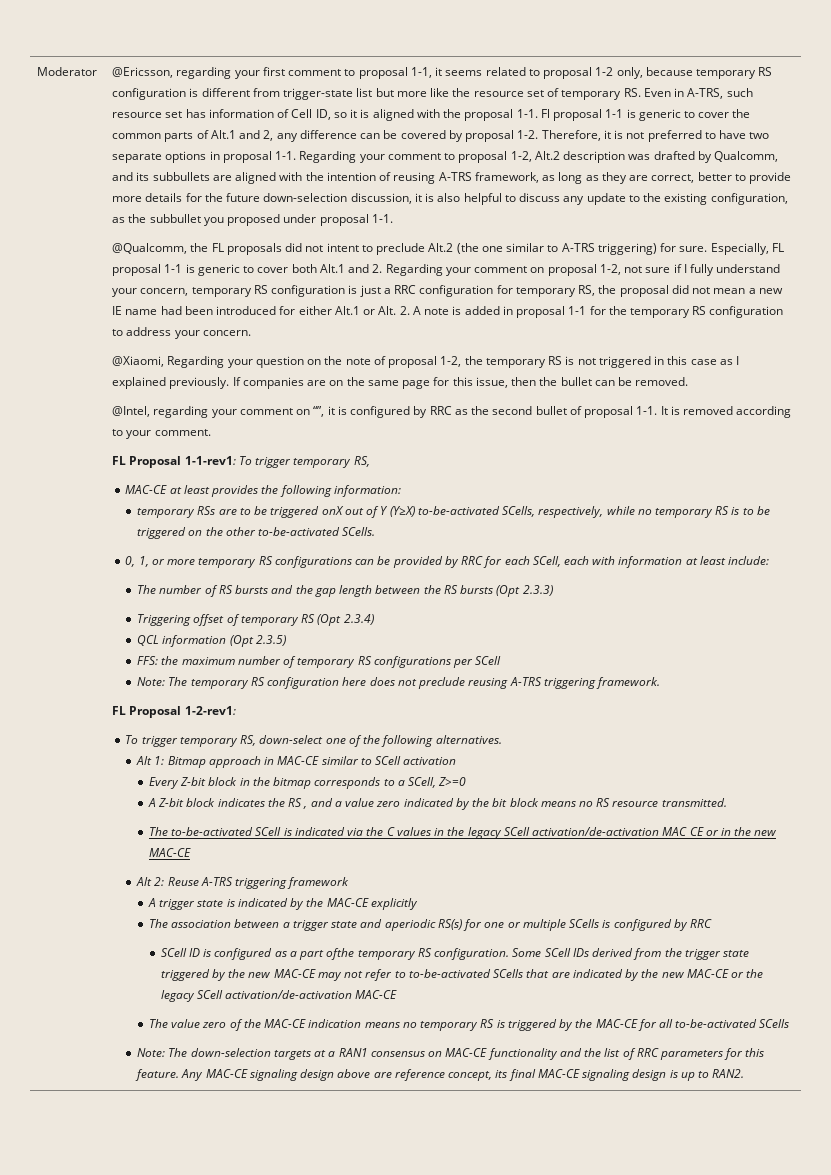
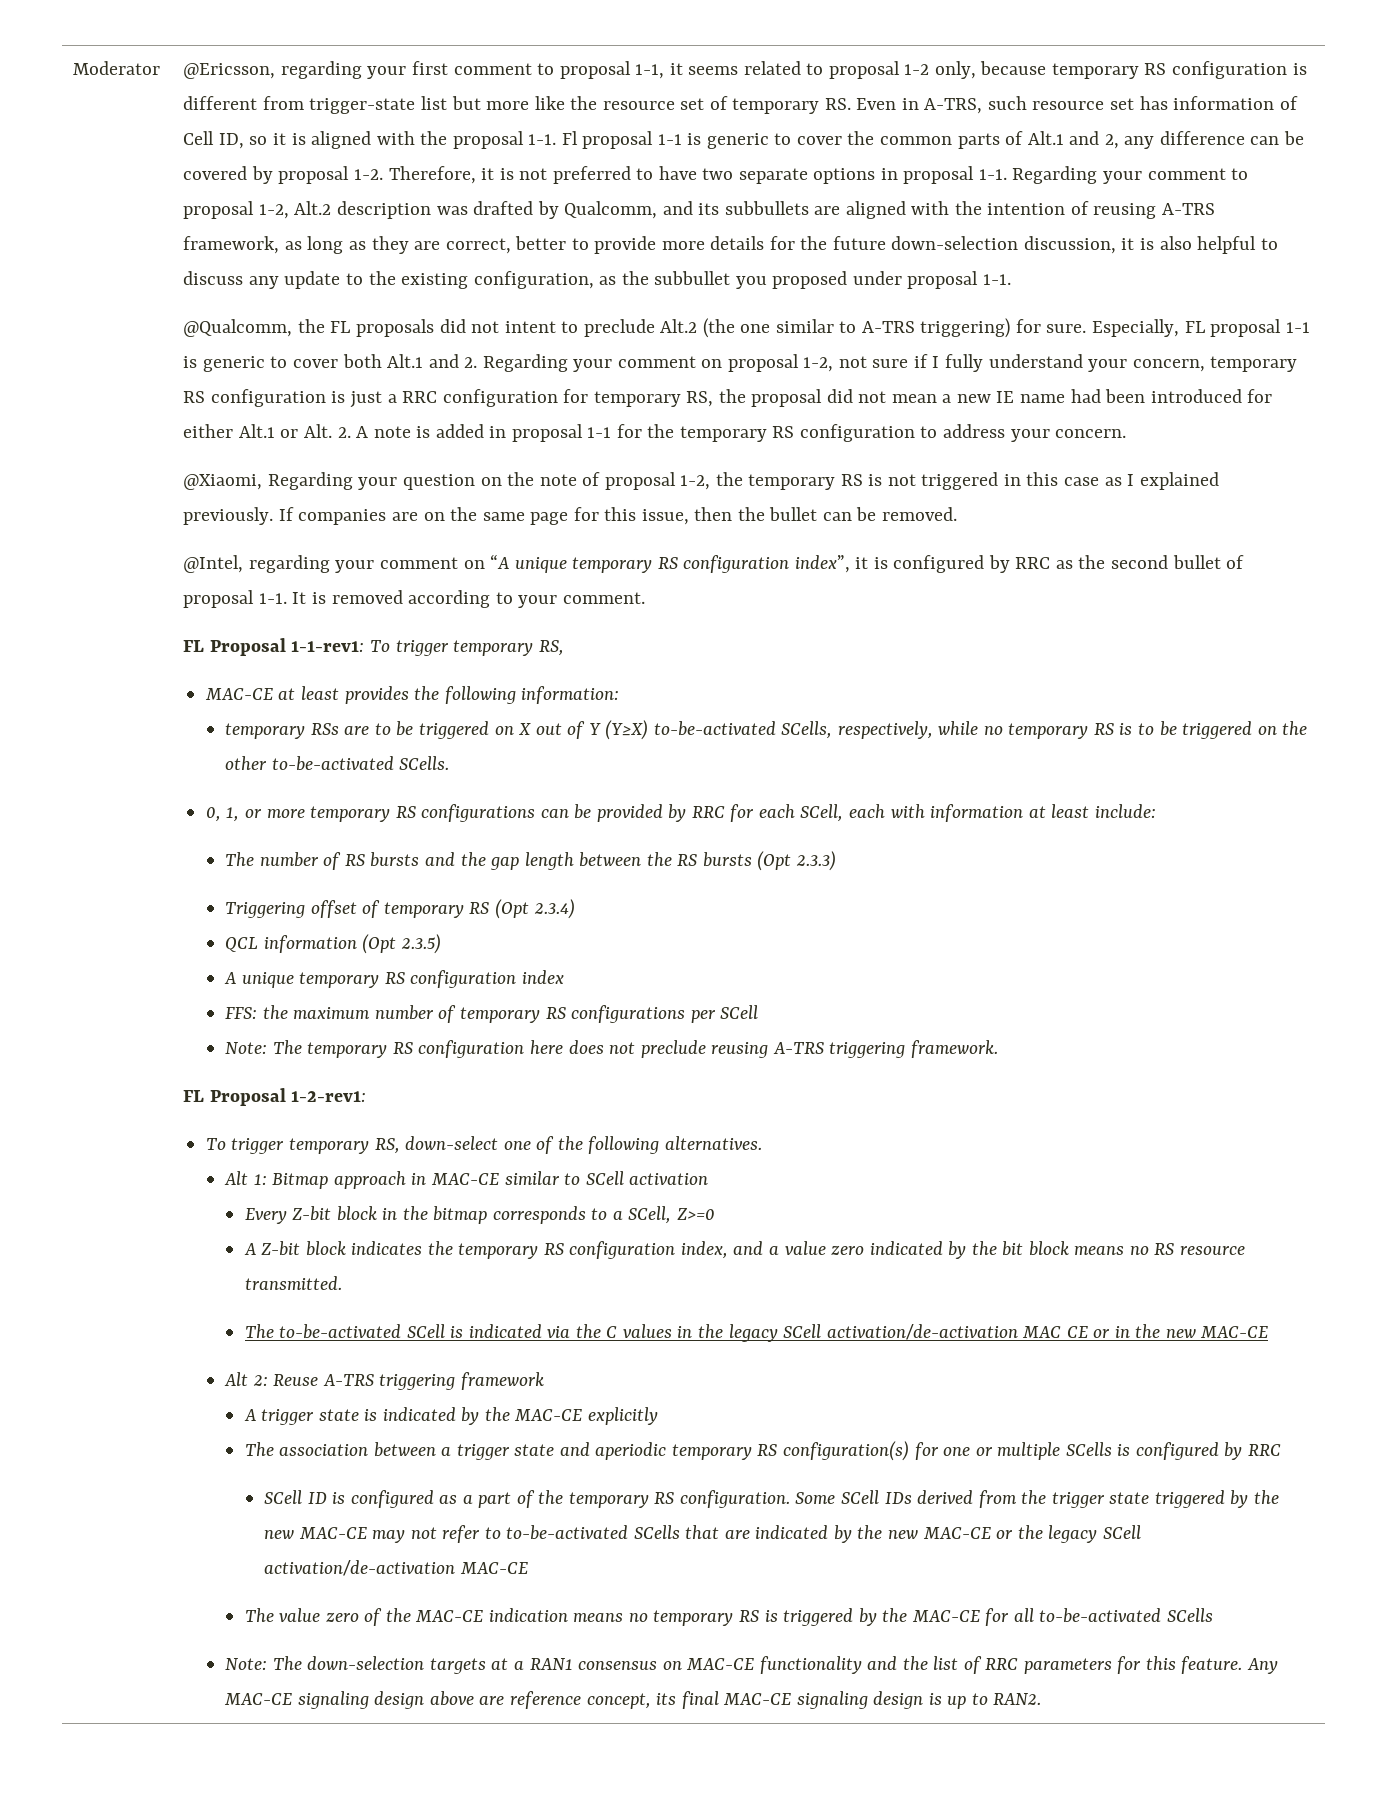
- @Intel, regarding your comment on “”, it is configured by RRC as the second bullet of proposal 1-1.
+ @Intel, regarding your comment on “A unique temporary RS configuration index”, it is configured by RRC as the second bullet of proposal 1-1.
- temporary RSs are to be triggered onX out of Y (Y≥X) to-be-activated SCells, respectively, while no temporary RS is to be triggered on the other to-be-activated SCells.
+ temporary RSs are to be triggered on X out of Y (Y≥X) to-be-activated SCells, respectively, while no temporary RS is to be triggered on the other to-be-activated SCells.
+ A unique temporary RS configuration index
- A Z-bit block indicates the RS , and a value zero indicated by the bit block means no RS resource transmitted.
+ A Z-bit block indicates the temporary RS configuration index, and a value zero indicated by the bit block means no RS resource transmitted.
- The association between a trigger state and aperiodic RS(s) for one or multiple SCells is configured by RRC
+ The association between a trigger state and aperiodic temporary RS configuration(s) for one or multiple SCells is configured by RRC
- SCell ID is configured as a part ofthe temporary RS configuration.
+ SCell ID is configured as a part of the temporary RS configuration.

